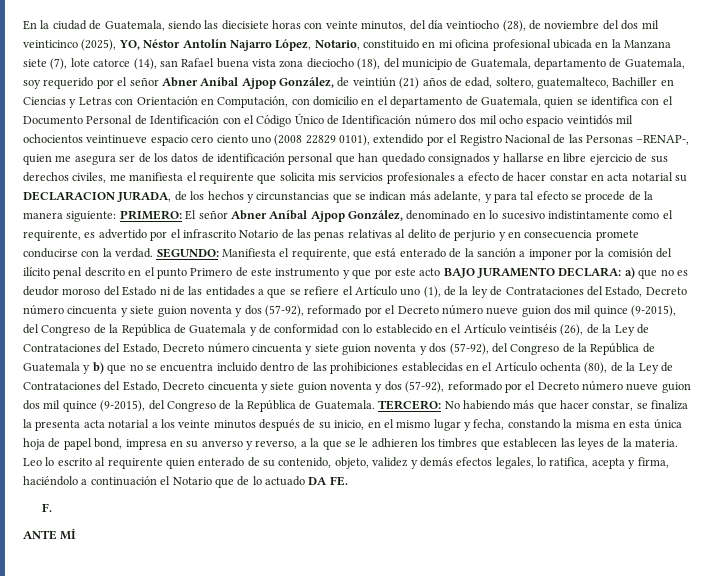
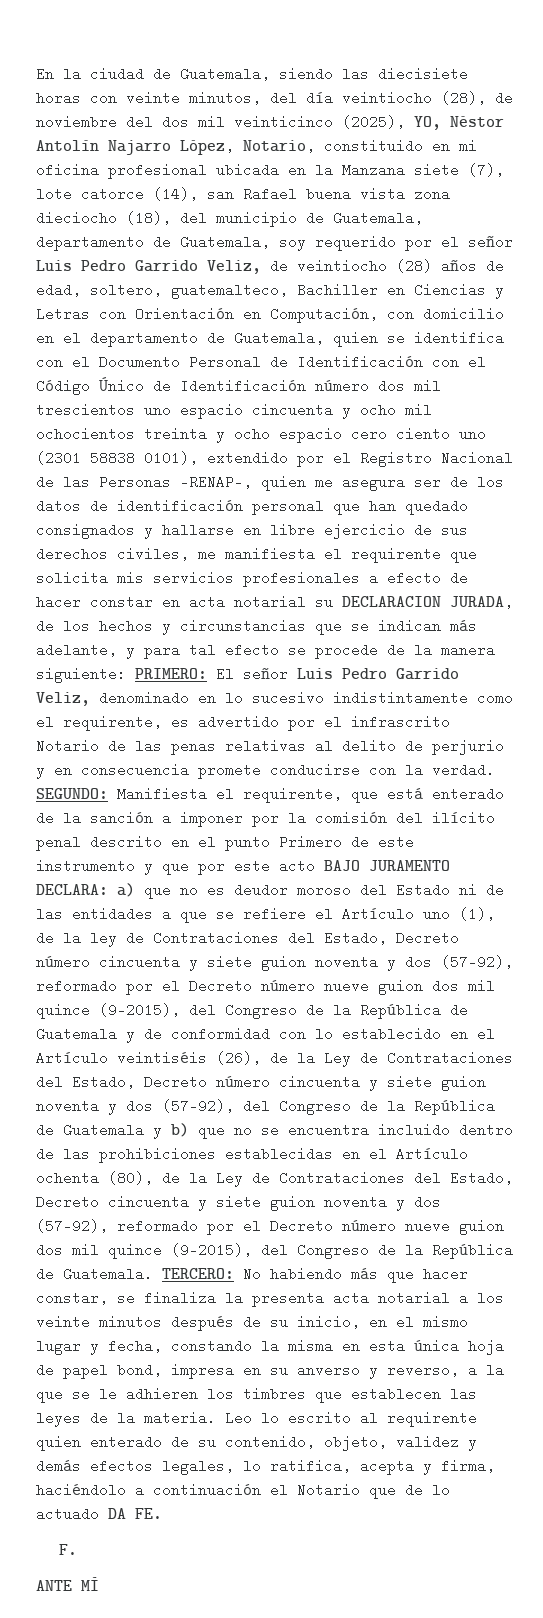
- En la ciudad de Guatemala, siendo las diecisiete horas con veinte minutos, del día veintiocho (28), de noviembre del dos mil veinticinco (2025), YO, Néstor Antolín Najarro López, Notario, constituido en mi oficina profesional ubicada en la Manzana siete (7), lote catorce (14), san Rafael buena vista zona dieciocho (18), del municipio de Guatemala, departamento de Guatemala, soy requerido por el señor Abner Aníbal Ajpop González, de veintiún (21) años de edad, soltero, guatemalteco, Bachiller en Ciencias y Letras con Orientación en Computación, con domicilio en el departamento de Guatemala, quien se identifica con el Documento Personal de Identificación con el Código Único de Identificación número dos mil ocho espacio veintidós mil ochocientos veintinueve espacio cero ciento uno (2008 22829 0101), extendido por el Registro Nacional de las Personas –RENAP-, quien me asegura ser de los datos de identificación personal que han quedado consignados y hallarse en libre ejercicio de sus derechos civiles, me manifiesta el requirente que solicita mis servicios profesionales a efecto de hacer constar en acta notarial su DECLARACION JURADA, de los hechos y circunstancias que se indican más adelante, y para tal efecto se procede de la manera siguiente:
+ En la ciudad de Guatemala, siendo las diecisiete horas con veinte minutos, del día veintiocho (28), de noviembre del dos mil veinticinco (2025), YO, Néstor Antolín Najarro López, Notario, constituido en mi oficina profesional ubicada en la Manzana siete (7), lote catorce (14), san Rafael buena vista zona dieciocho (18), del municipio de Guatemala, departamento de Guatemala, soy requerido por el señor Luis Pedro Garrido Veliz, de veintiocho (28) años de edad, soltero, guatemalteco, Bachiller en Ciencias y Letras con Orientación en Computación, con domicilio en el departamento de Guatemala, quien se identifica con el Documento Personal de Identificación con el Código Único de Identificación número dos mil trescientos uno espacio cincuenta y ocho mil ochocientos treinta y ocho espacio cero ciento uno (2301 58838 0101), extendido por el Registro Nacional de las Personas –RENAP-, quien me asegura ser de los datos de identificación personal que han quedado consignados y hallarse en libre ejercicio de sus derechos civiles, me manifiesta el requirente que solicita mis servicios profesionales a efecto de hacer constar en acta notarial su DECLARACION JURADA, de los hechos y circunstancias que se indican más adelante, y para tal efecto se procede de la manera siguiente:
- El señor Abner Aníbal Ajpop González, denominado en lo sucesivo indistintamente como el requirente, es advertido por el infrascrito Notario de las penas relativas al delito de perjurio y en consecuencia promete conducirse con la verdad.
+ El señor Luis Pedro Garrido Veliz, denominado en lo sucesivo indistintamente como el requirente, es advertido por el infrascrito Notario de las penas relativas al delito de perjurio y en consecuencia promete conducirse con la verdad.

